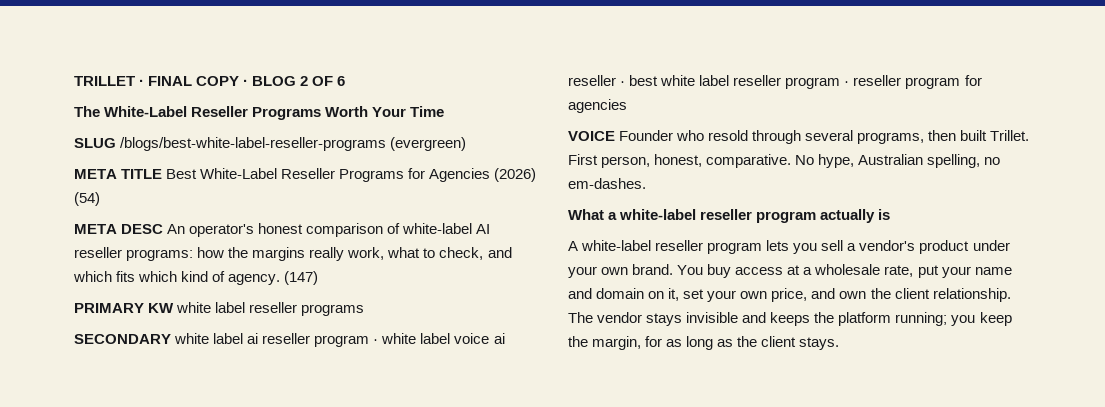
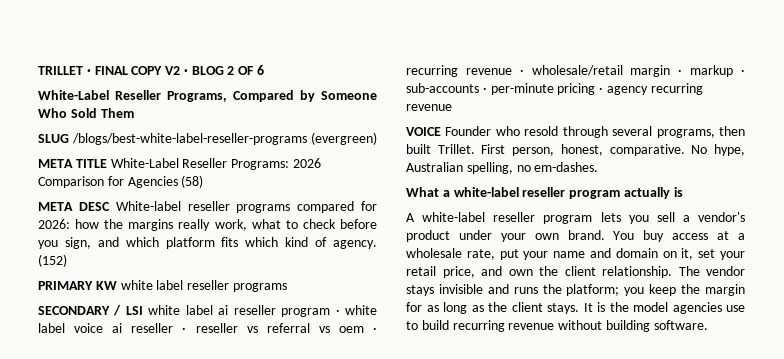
- TRILLET · FINAL COPY · BLOG 2 OF 6
+ TRILLET · FINAL COPY V2 · BLOG 2 OF 6
- The White-Label Reseller Programs Worth Your Time
+ White-Label Reseller Programs, Compared by Someone Who Sold Them
- META TITLE Best White-Label Reseller Programs for Agencies (2026) (54)
- META DESC An operator's honest comparison of white-label AI reseller programs: how the margins really work, what to check, and which fits which kind of agency.
+ META TITLE White-Label Reseller Programs: 2026 Comparison for Agencies (58)
+ META DESC White-label reseller programs compared for 2026: how the margins really work, what to check before you sign, and which platform fits which kind of agency.
- (147)
+ (152)
- SECONDARY white label ai reseller program · white label voice ai reseller · best white label reseller program · reseller program for agencies
+ SECONDARY / LSI white label ai reseller program · white label voice ai reseller · reseller vs referral vs oem · recurring revenue · wholesale/retail margin · markup · sub-accounts · per-minute pricing · agency recurring revenue
- You buy access at a wholesale rate, put your name and domain on it, set your own price, and own the client relationship.
+ You buy access at a wholesale rate, put your name and domain on it, set your retail price, and own the client relationship.
- The vendor stays invisible and keeps the platform running; you keep the margin, for as long as the client stays.
+ The vendor stays invisible and runs the platform; you keep the margin for as long as the client stays.
+ It is the model agencies use to build recurring revenue without building software.

